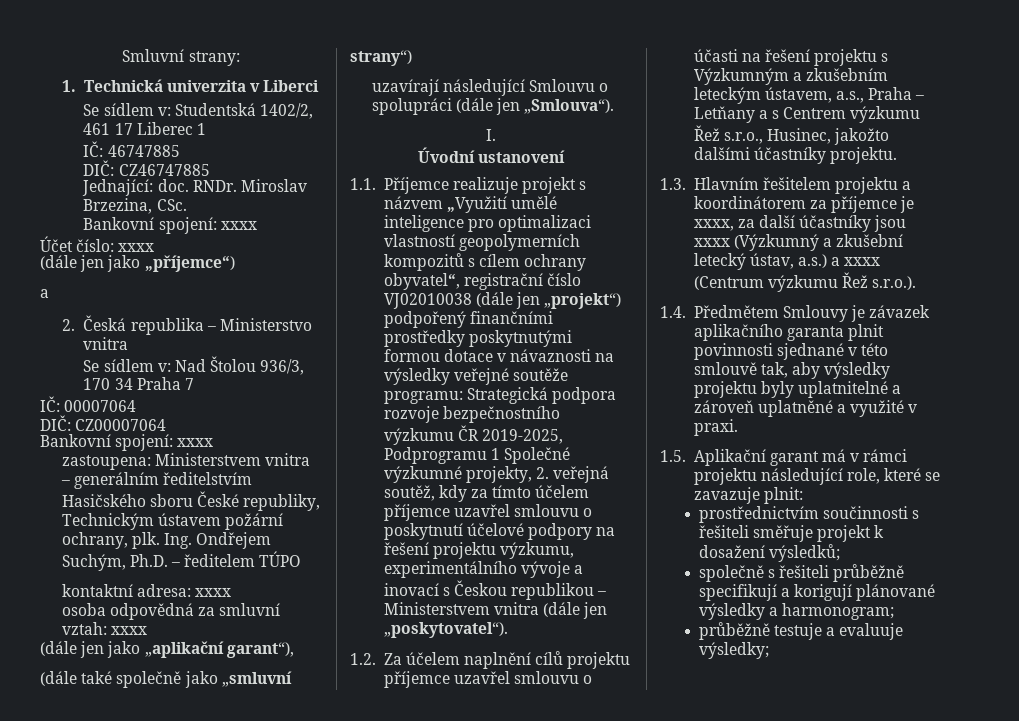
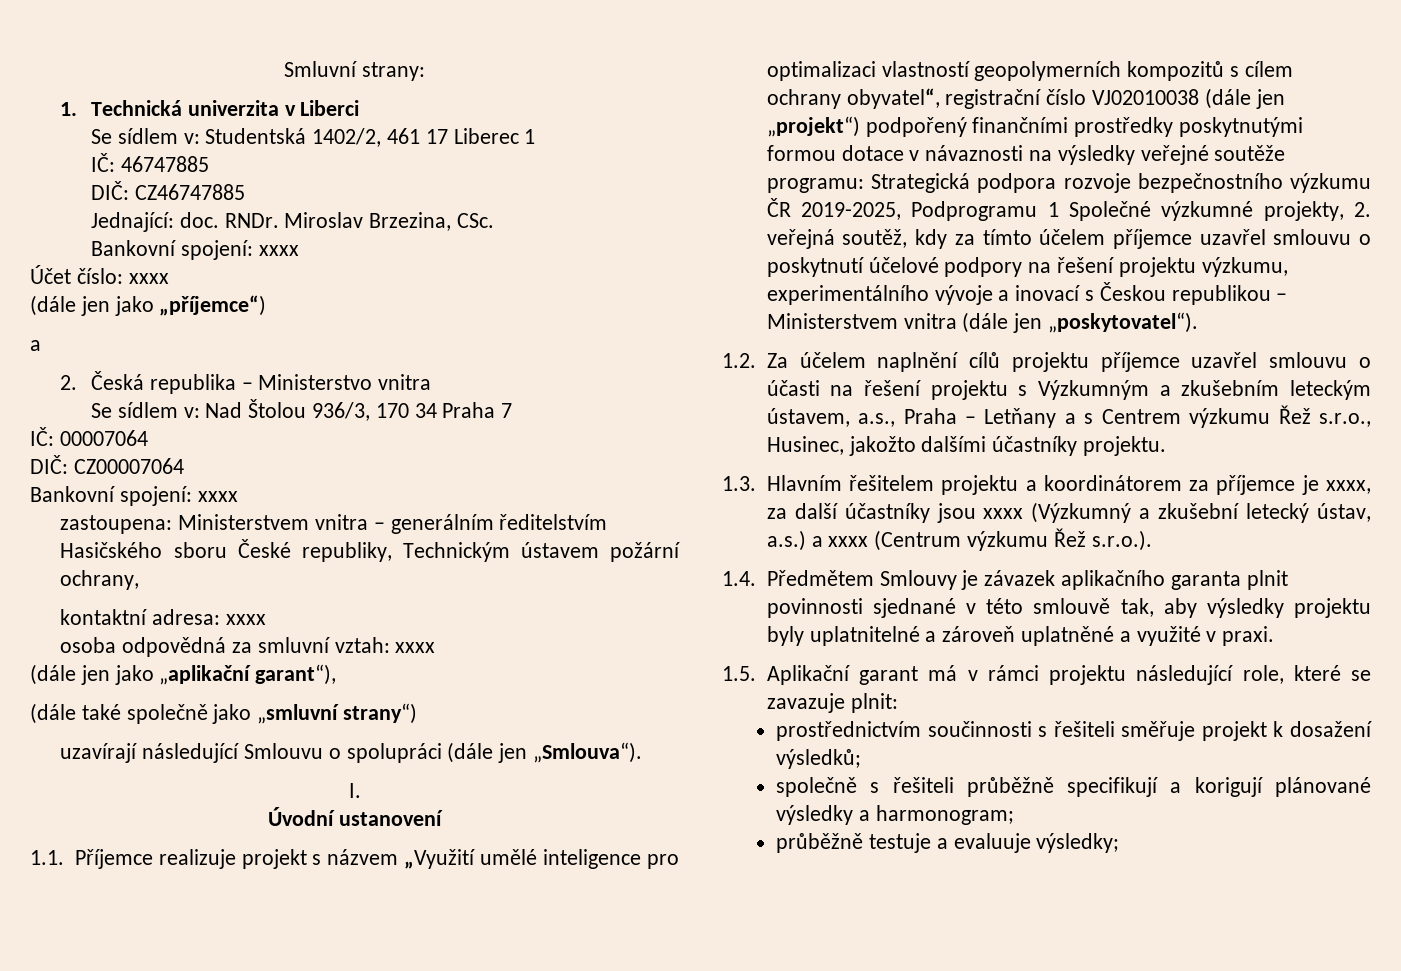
- zastoupena: Ministerstvem vnitra – generálním ředitelstvím Hasičského sboru České republiky, Technickým ústavem požární ochrany, plk. Ing. Ondřejem Suchým, Ph.D. – ředitelem TÚPO
+ zastoupena: Ministerstvem vnitra – generálním ředitelstvím Hasičského sboru České republiky, Technickým ústavem požární ochrany,

